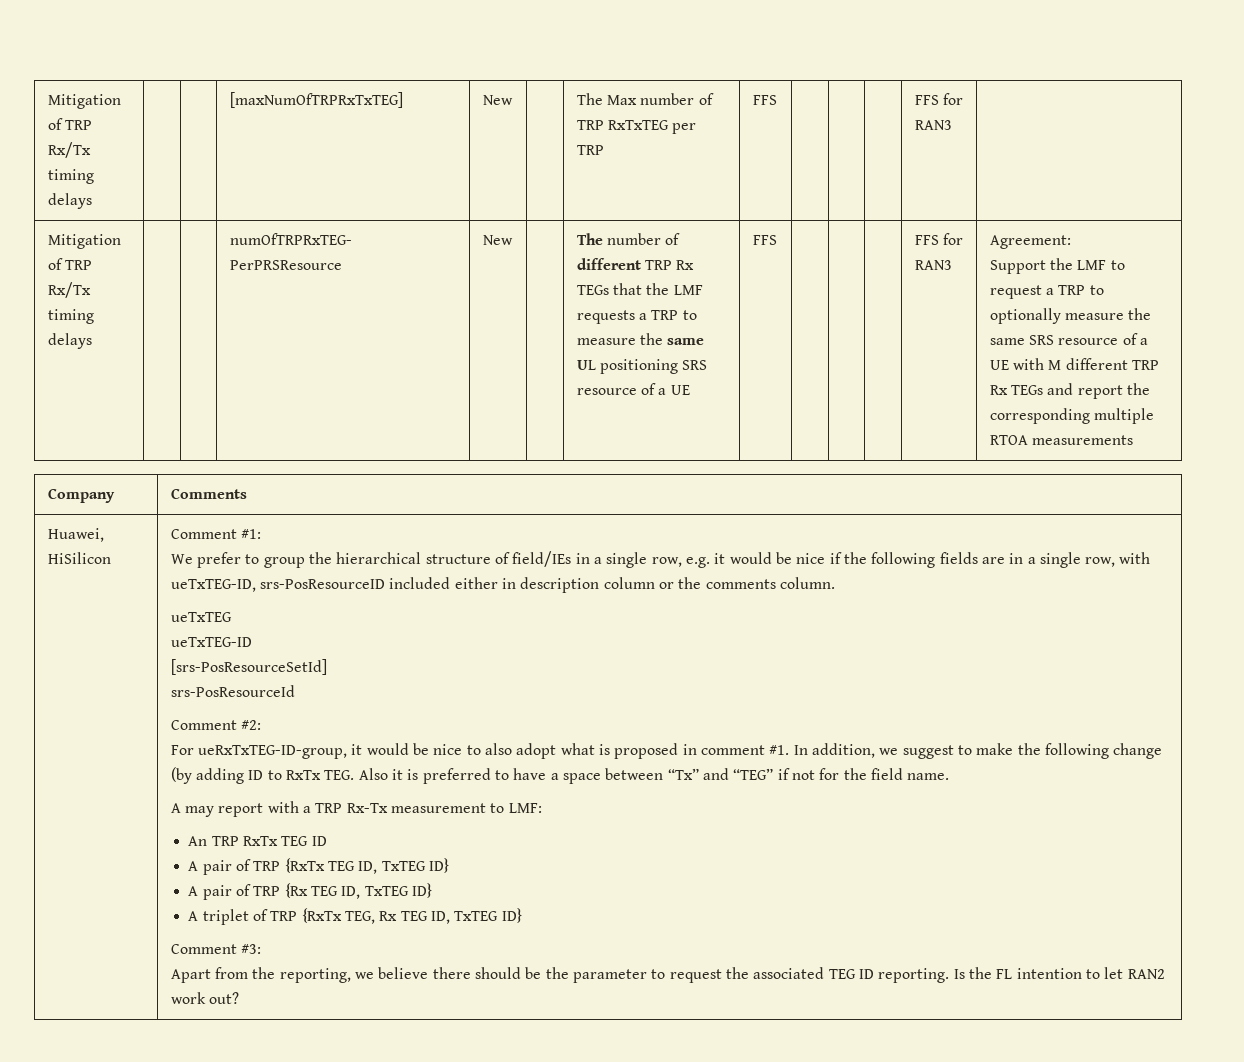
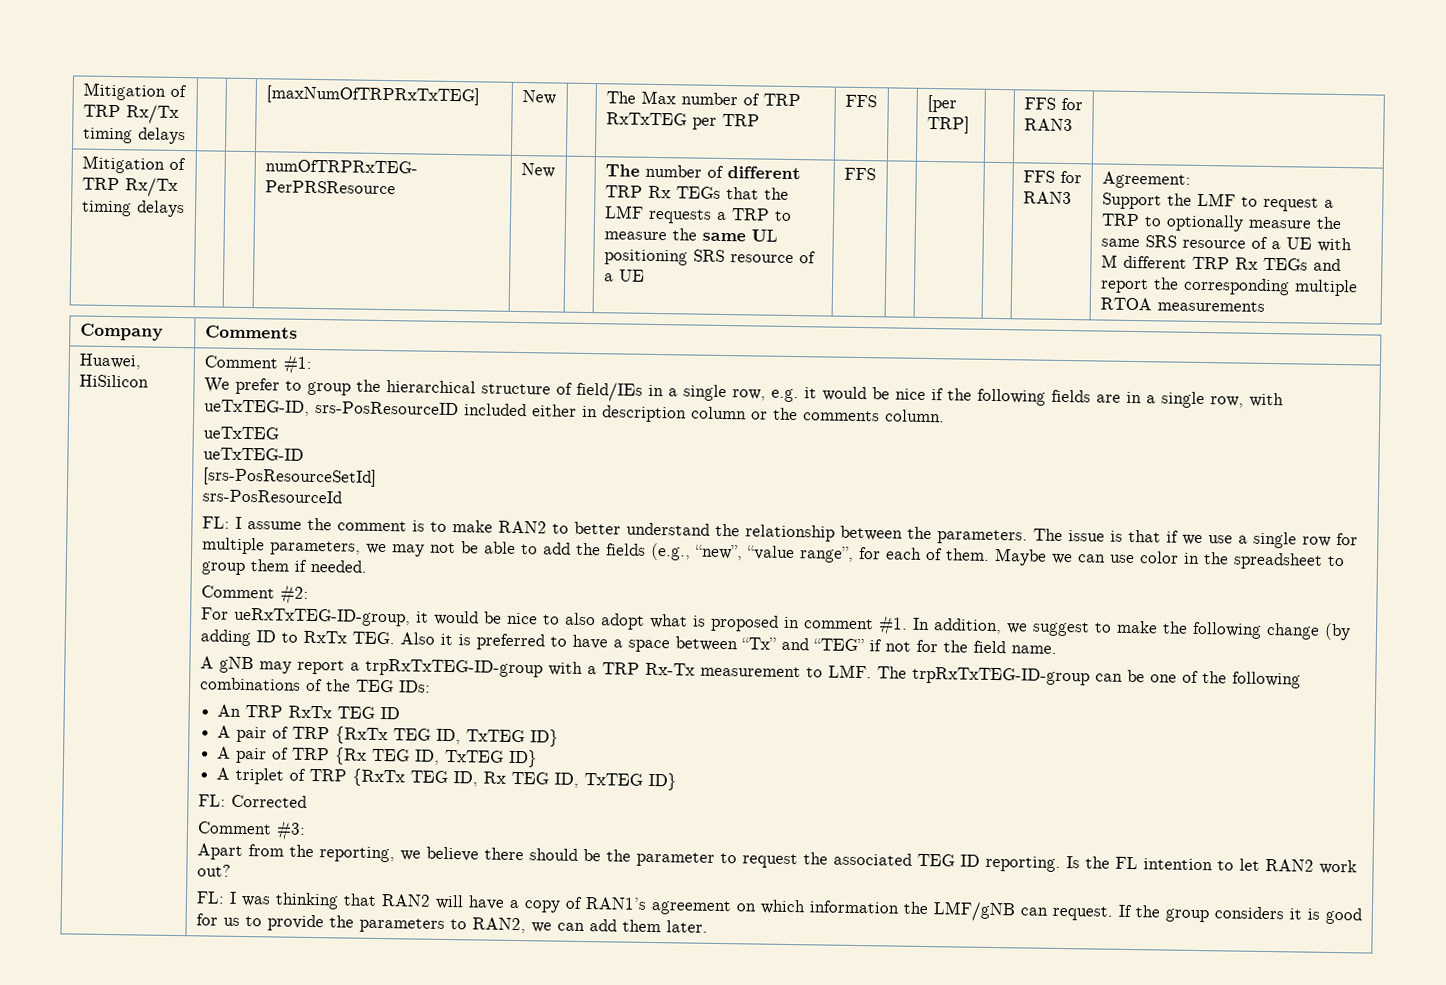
- Mitigation of TRP Rx/Tx timing delays | | | [maxNumOfTRPRxTxTEG] | New | | The Max number of TRP RxTxTEG per TRP | FFS | | | | FFS for RAN3 |
+ Mitigation of TRP Rx/Tx timing delays | | | [maxNumOfTRPRxTxTEG] | New | | The Max number of TRP RxTxTEG per TRP | FFS | | [per TRP] | | FFS for RAN3 |
+ FL: I assume the comment is to make RAN2 to better understand the relationship between the parameters. The issue is that if we use a single row for multiple parameters, we may not be able to add the fields (e.g., “new”, “value range”, for each of them. Maybe we can use color in the spreadsheet to group them if needed.
- A may report with a TRP Rx-Tx measurement to LMF:
+ A gNB may report a trpRxTxTEG-ID-group with a TRP Rx-Tx measurement to LMF. The trpRxTxTEG-ID-group can be one of the following combinations of the TEG IDs:
- A triplet of TRP {RxTx TEG, Rx TEG ID, TxTEG ID}
+ A triplet of TRP {RxTx TEG ID, Rx TEG ID, TxTEG ID}
+ FL: Corrected
+ FL: I was thinking that RAN2 will have a copy of RAN1’s agreement on which information the LMF/gNB can request. If the group considers it is good for us to provide the parameters to RAN2, we can add them later.

